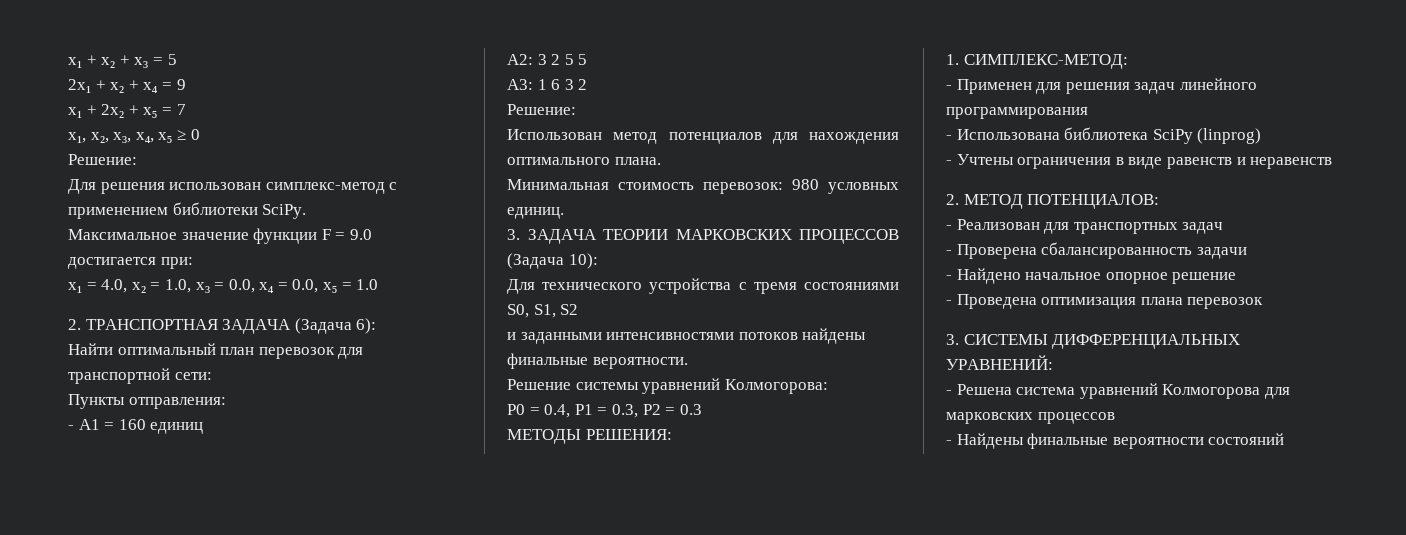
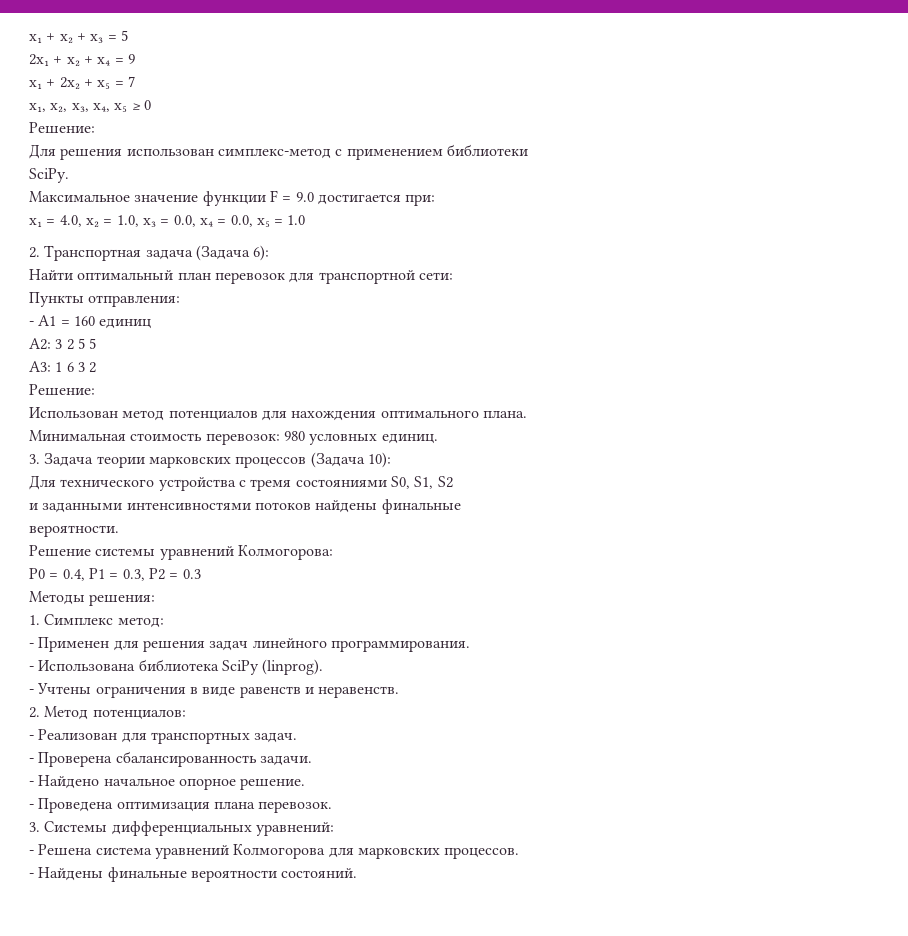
- Для решения использован симплекс-метод с применением библиотеки SciPy.
+ Для решения использован симплекс-метод с применением библиотеки
+ SciPy.
- 2. ТРАНСПОРТНАЯ ЗАДАЧА (Задача 6):
+ 2. Транспортная задача (Задача 6):
- 3. ЗАДАЧА ТЕОРИИ МАРКОВСКИХ ПРОЦЕССОВ (Задача 10):
+ 3. Задача теории марковских процессов (Задача 10):
- и заданными интенсивностями потоков найдены финальные вероятности.
+ и заданными интенсивностями потоков найдены финальные
+ вероятности.
- МЕТОДЫ РЕШЕНИЯ:
+ Методы решения:
- 1. СИМПЛЕКС-МЕТОД:
+ 1. Симплекс метод:
- - Применен для решения задач линейного программирования
+ - Применен для решения задач линейного программирования.
- - Использована библиотека SciPy (linprog)
+ - Использована библиотека SciPy (linprog).
- - Учтены ограничения в виде равенств и неравенств
- 2. МЕТОД ПОТЕНЦИАЛОВ:
+ - Учтены ограничения в виде равенств и неравенств.
+ 2. Метод потенциалов:
- - Реализован для транспортных задач
+ - Реализован для транспортных задач.
- - Проверена сбалансированность задачи
+ - Проверена сбалансированность задачи.
- - Найдено начальное опорное решение
+ - Найдено начальное опорное решение.
- - Проведена оптимизация плана перевозок
- 3. СИСТЕМЫ ДИФФЕРЕНЦИАЛЬНЫХ УРАВНЕНИЙ:
+ - Проведена оптимизация плана перевозок.
+ 3. Системы дифференциальных уравнений:
- - Решена система уравнений Колмогорова для марковских процессов
+ - Решена система уравнений Колмогорова для марковских процессов.
- - Найдены финальные вероятности состояний
+ - Найдены финальные вероятности состояний.

